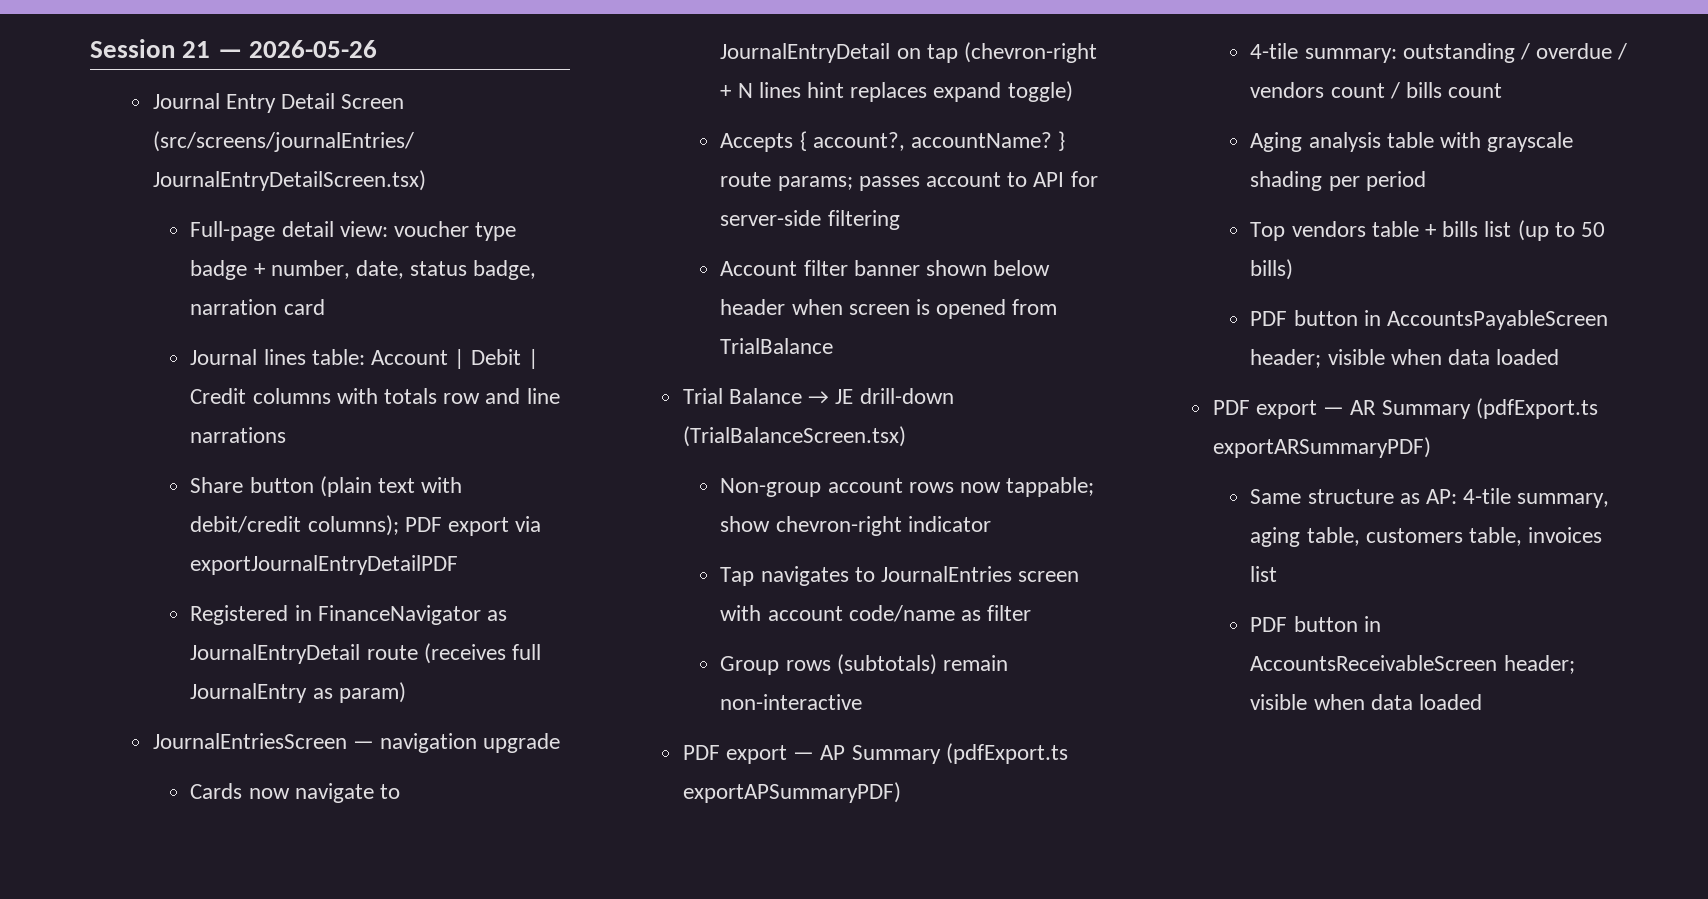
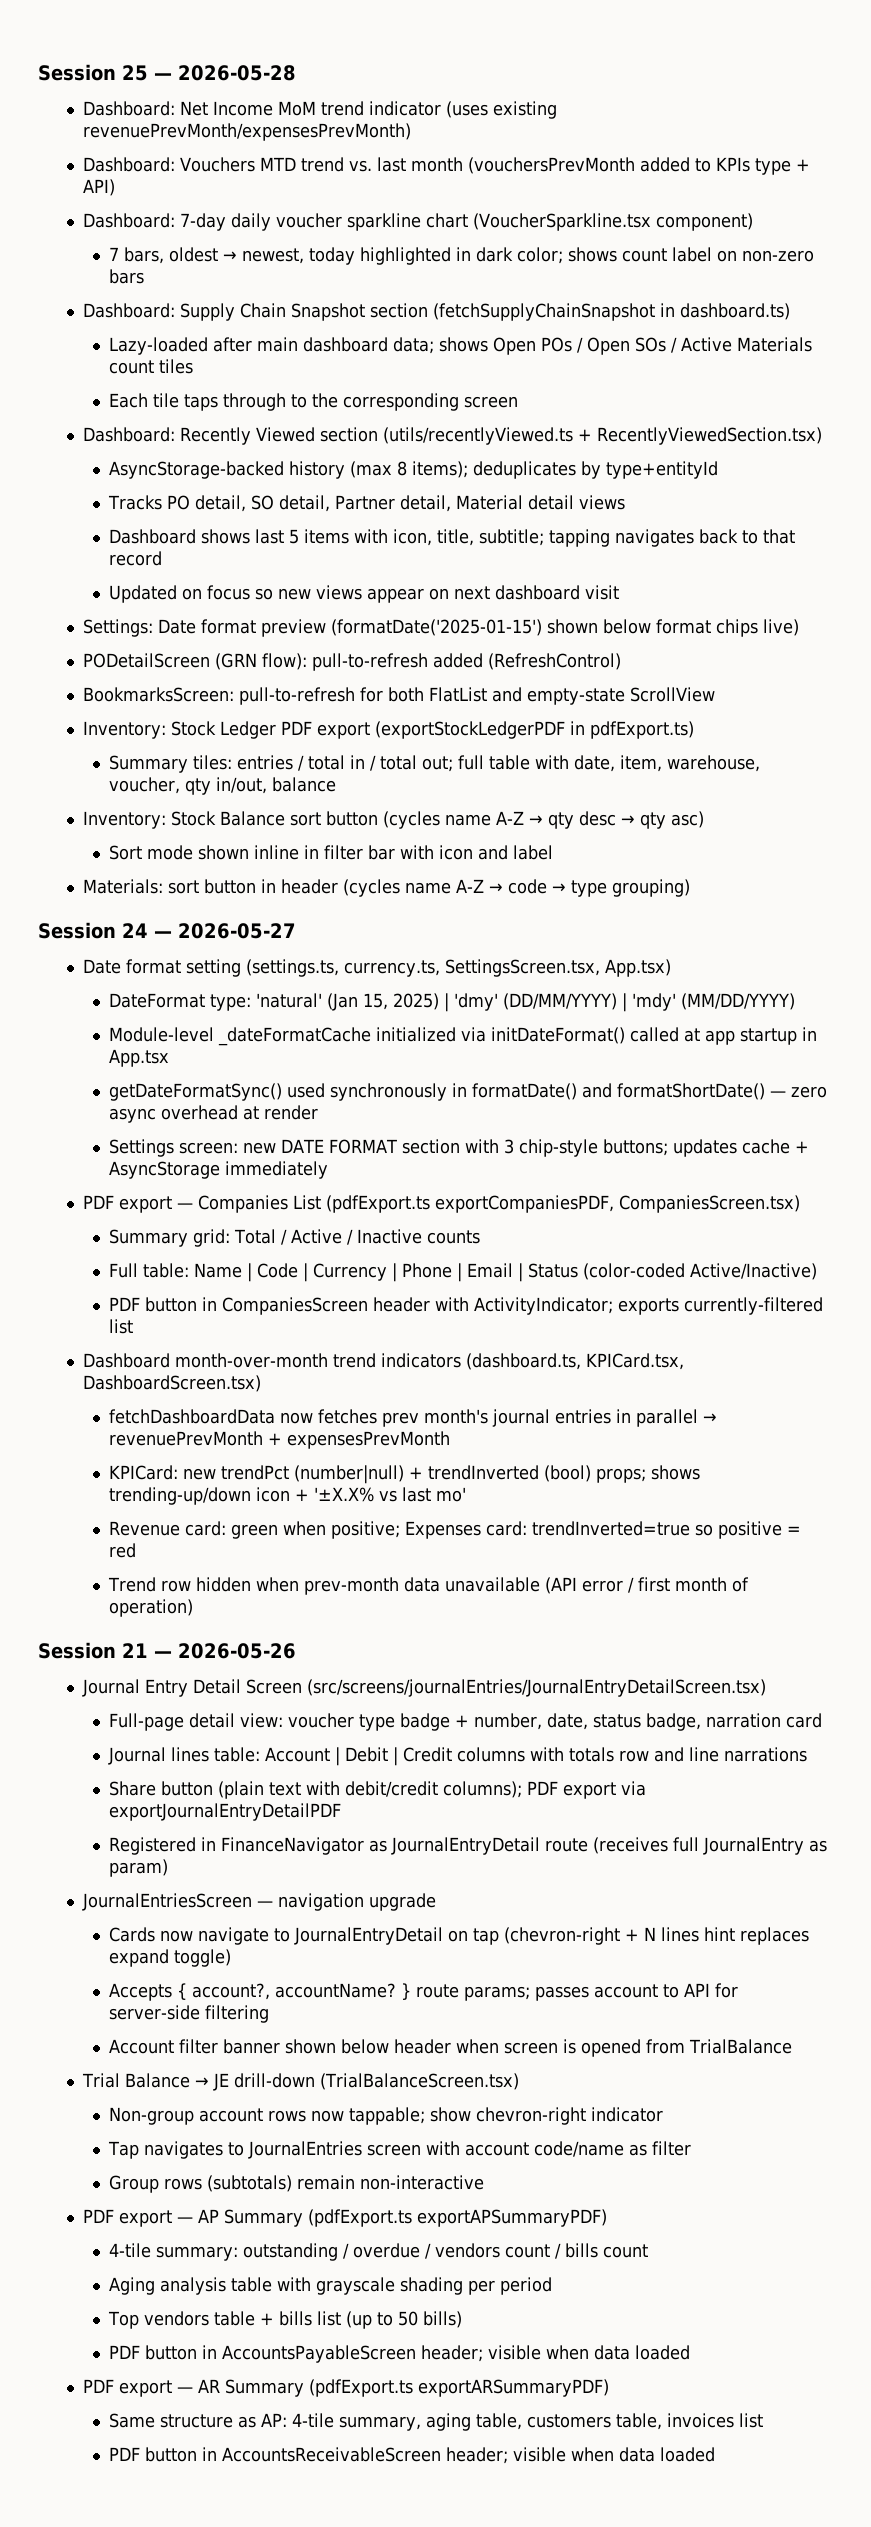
+ Session 25 — 2026-05-28
+ Dashboard: Net Income MoM trend indicator (uses existing revenuePrevMonth/expensesPrevMonth)
+ Dashboard: Vouchers MTD trend vs. last month (vouchersPrevMonth added to KPIs type + API)
+ Dashboard: 7-day daily voucher sparkline chart (VoucherSparkline.tsx component)
+ 7 bars, oldest → newest, today highlighted in dark color; shows count label on non-zero bars
+ Dashboard: Supply Chain Snapshot section (fetchSupplyChainSnapshot in dashboard.ts)
+ Lazy-loaded after main dashboard data; shows Open POs / Open SOs / Active Materials count tiles
+ Each tile taps through to the corresponding screen
+ Dashboard: Recently Viewed section (utils/recentlyViewed.ts + RecentlyViewedSection.tsx)
+ AsyncStorage-backed history (max 8 items); deduplicates by type+entityId
+ Tracks PO detail, SO detail, Partner detail, Material detail views
+ Dashboard shows last 5 items with icon, title, subtitle; tapping navigates back to that record
+ Updated on focus so new views appear on next dashboard visit
+ Settings: Date format preview (formatDate('2025-01-15') shown below format chips live)
+ PODetailScreen (GRN flow): pull-to-refresh added (RefreshControl)
+ BookmarksScreen: pull-to-refresh for both FlatList and empty-state ScrollView
+ Inventory: Stock Ledger PDF export (exportStockLedgerPDF in pdfExport.ts)
+ Summary tiles: entries / total in / total out; full table with date, item, warehouse, voucher, qty in/out, balance
+ Inventory: Stock Balance sort button (cycles name A-Z → qty desc → qty asc)
+ Sort mode shown inline in filter bar with icon and label
+ Materials: sort button in header (cycles name A-Z → code → type grouping)
+ Session 24 — 2026-05-27
+ Date format setting (settings.ts, currency.ts, SettingsScreen.tsx, App.tsx)
+ DateFormat type: 'natural' (Jan 15, 2025) | 'dmy' (DD/MM/YYYY) | 'mdy' (MM/DD/YYYY)
+ Module-level _dateFormatCache initialized via initDateFormat() called at app startup in App.tsx
+ getDateFormatSync() used synchronously in formatDate() and formatShortDate() — zero async overhead at render
+ Settings screen: new DATE FORMAT section with 3 chip-style buttons; updates cache + AsyncStorage immediately
+ PDF export — Companies List (pdfExport.ts exportCompaniesPDF, CompaniesScreen.tsx)
+ Summary grid: Total / Active / Inactive counts
+ Full table: Name | Code | Currency | Phone | Email | Status (color-coded Active/Inactive)
+ PDF button in CompaniesScreen header with ActivityIndicator; exports currently-filtered list
+ Dashboard month-over-month trend indicators (dashboard.ts, KPICard.tsx, DashboardScreen.tsx)
+ fetchDashboardData now fetches prev month's journal entries in parallel → revenuePrevMonth + expensesPrevMonth
+ KPICard: new trendPct (number|null) + trendInverted (bool) props; shows trending-up/down icon + '±X.X% vs last mo'
+ Revenue card: green when positive; Expenses card: trendInverted=true so positive = red
+ Trend row hidden when prev-month data unavailable (API error / first month of operation)

